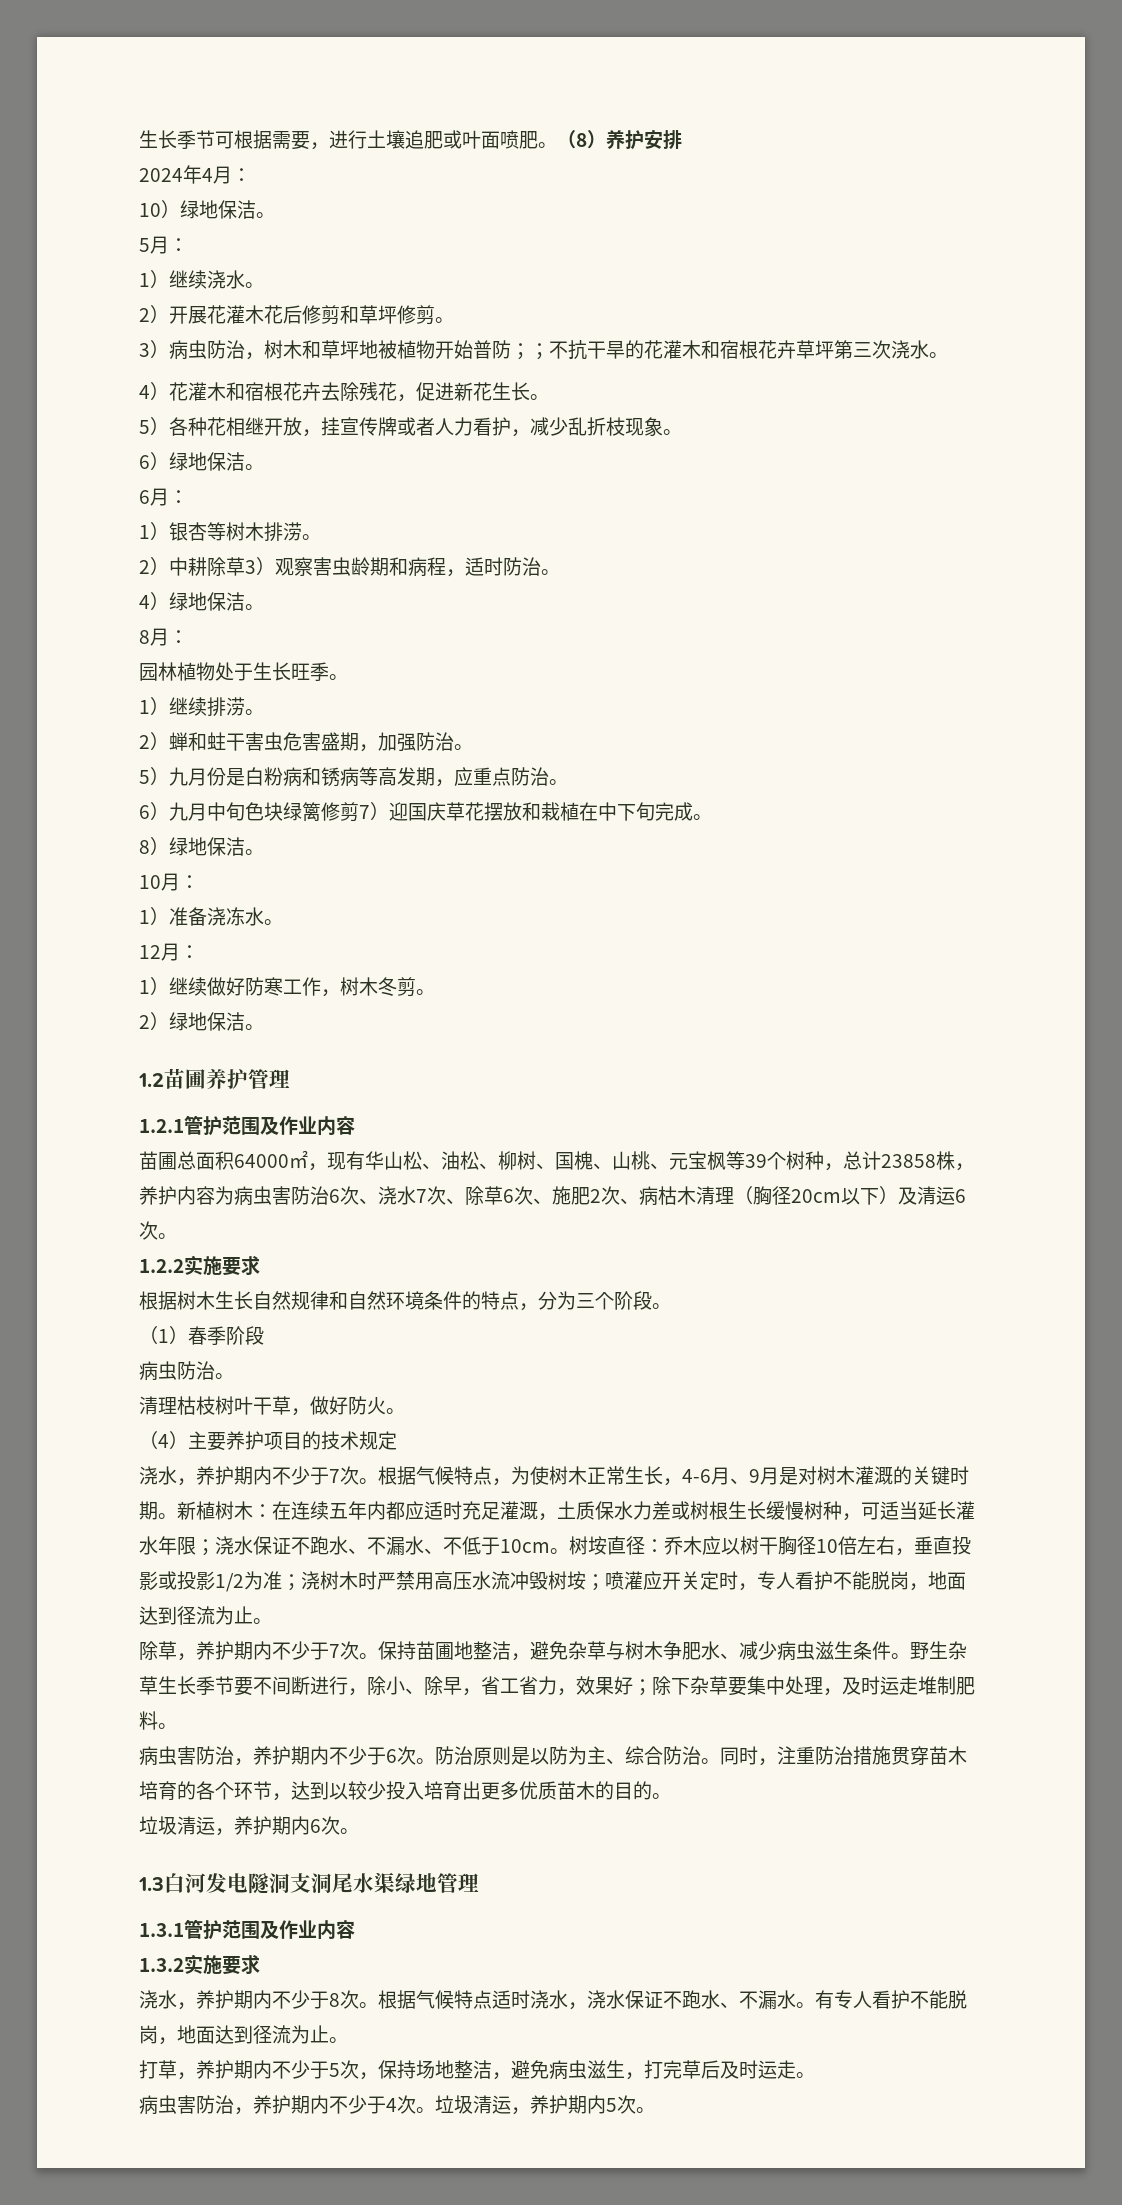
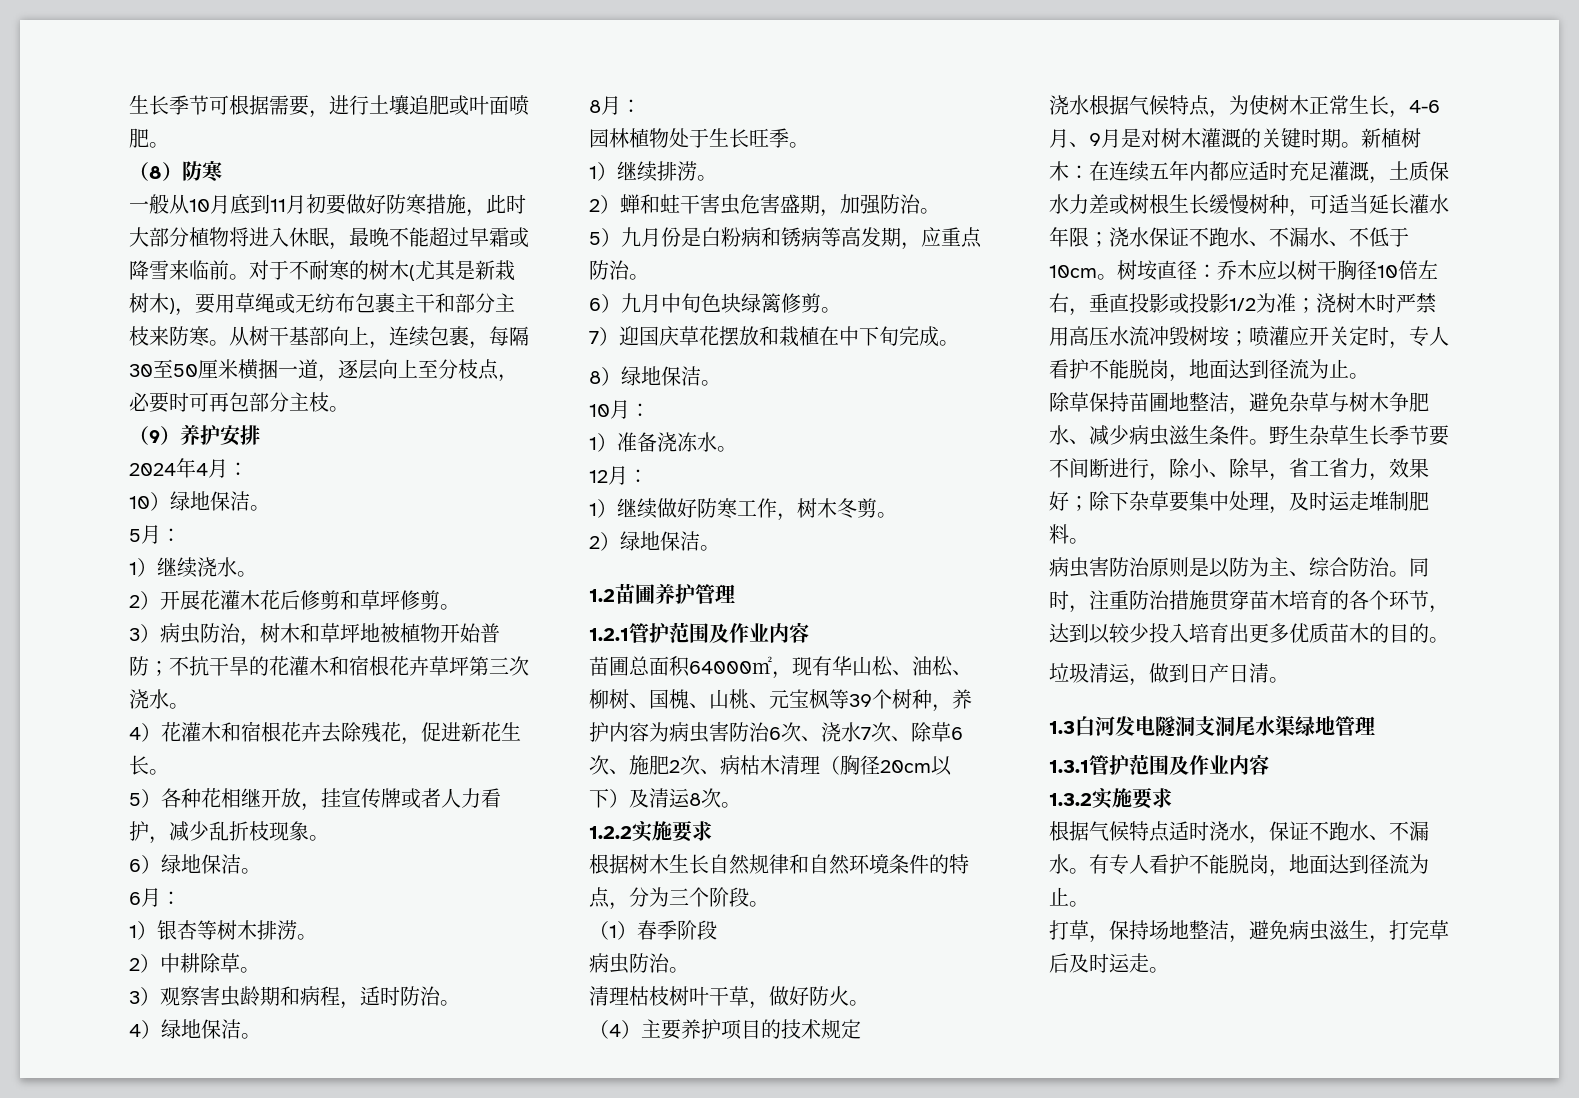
- 生长季节可根据需要，进行土壤追肥或叶面喷肥。（8）养护安排
+ 生长季节可根据需要，进行土壤追肥或叶面喷肥。
+ （8）防寒
+ 一般从10月底到11月初要做好防寒措施，此时大部分植物将进入休眠，最晚不能超过早霜或降雪来临前。对于不耐寒的树木(尤其是新栽树木)，要用草绳或无纺布包裹主干和部分主枝来防寒。从树干基部向上，连续包裹，每隔30至50厘米横捆一道，逐层向上至分枝点，必要时可再包部分主枝。
+ （9）养护安排
- 3）病虫防治，树木和草坪地被植物开始普防；；不抗干旱的花灌木和宿根花卉草坪第三次浇水。
+ 3）病虫防治，树木和草坪地被植物开始普防；不抗干旱的花灌木和宿根花卉草坪第三次浇水。
- 2）中耕除草3）观察害虫龄期和病程，适时防治。
+ 2）中耕除草。
+ 3）观察害虫龄期和病程，适时防治。
- 6）九月中旬色块绿篱修剪7）迎国庆草花摆放和栽植在中下旬完成。
+ 6）九月中旬色块绿篱修剪。
+ 7）迎国庆草花摆放和栽植在中下旬完成。
- 苗圃总面积64000㎡，现有华山松、油松、柳树、国槐、山桃、元宝枫等39个树种，总计23858株，养护内容为病虫害防治6次、浇水7次、除草6次、施肥2次、病枯木清理（胸径20cm以下）及清运6次。
+ 苗圃总面积64000㎡，现有华山松、油松、柳树、国槐、山桃、元宝枫等39个树种，养护内容为病虫害防治6次、浇水7次、除草6次、施肥2次、病枯木清理（胸径20cm以下）及清运8次。
- 浇水，养护期内不少于7次。根据气候特点，为使树木正常生长，4-6月、9月是对树木灌溉的关键时期。
+ 浇水根据气候特点，为使树木正常生长，4-6月、9月是对树木灌溉的关键时期。
- 除草，养护期内不少于7次。保持苗圃地整洁，避免杂草与树木争肥水、减少病虫滋生条件。
+ 除草保持苗圃地整洁，避免杂草与树木争肥水、减少病虫滋生条件。
- 病虫害防治，养护期内不少于6次。防治原则是以防为主、综合防治。
+ 病虫害防治原则是以防为主、综合防治。
- 垃圾清运，养护期内6次。
+ 垃圾清运，做到日产日清。
- 浇水，养护期内不少于8次。根据气候特点适时浇水，浇水保证不跑水、不漏水。
+ 根据气候特点适时浇水，保证不跑水、不漏水。
- 打草，养护期内不少于5次，保持场地整洁，避免病虫滋生，打完草后及时运走。
+ 打草，保持场地整洁，避免病虫滋生，打完草后及时运走。
- 病虫害防治，养护期内不少于4次。垃圾清运，养护期内5次。

